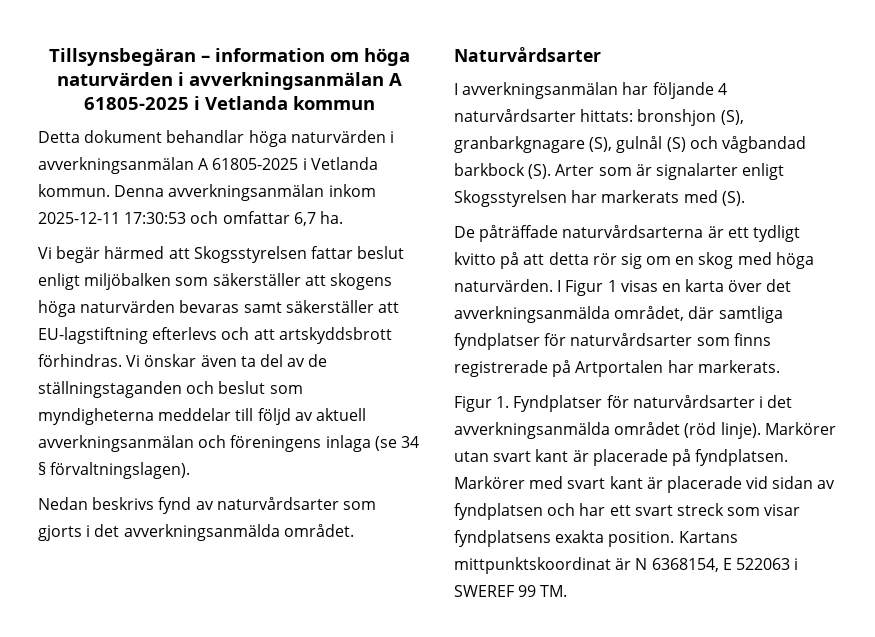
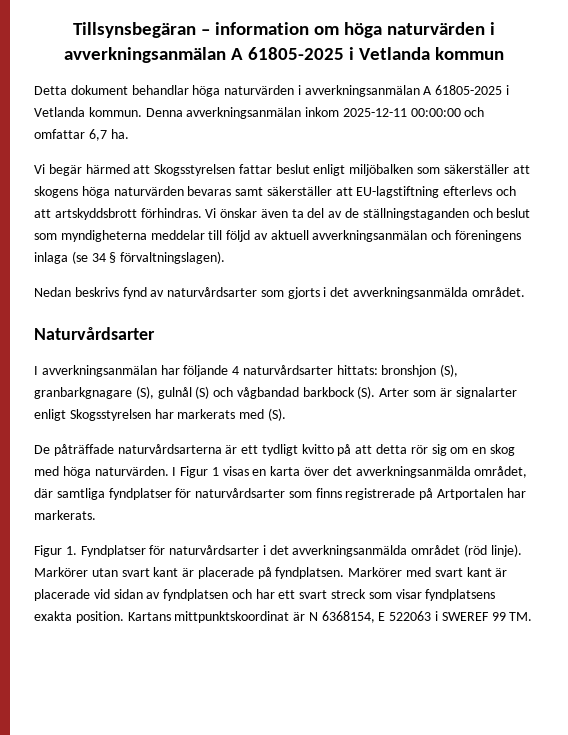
- Denna avverkningsanmälan inkom 2025-12-11 17:30:53 och omfattar 6,7 ha.
+ Denna avverkningsanmälan inkom 2025-12-11 00:00:00 och omfattar 6,7 ha.

